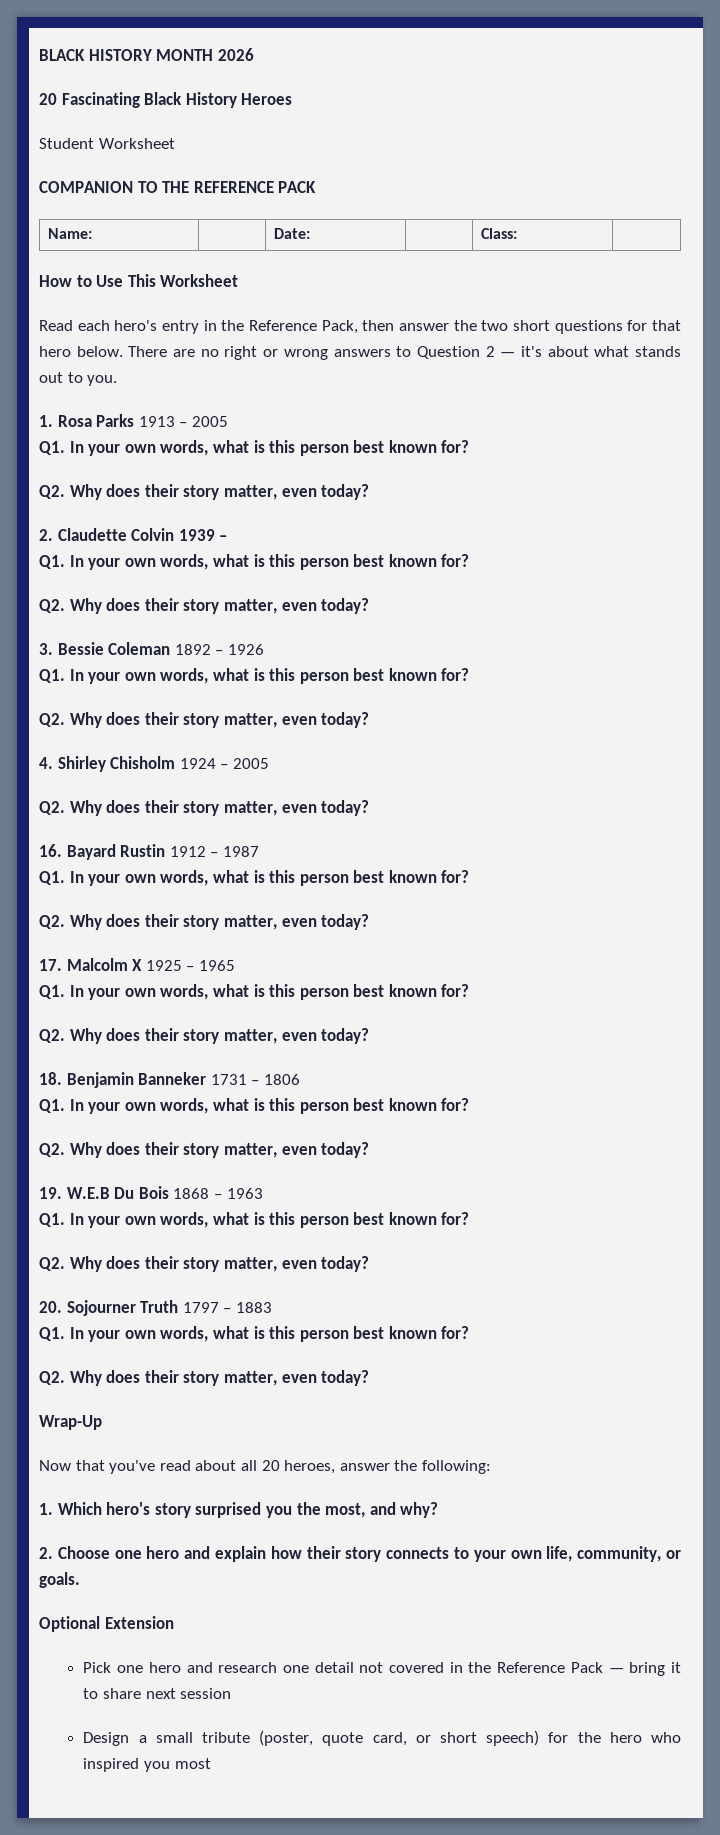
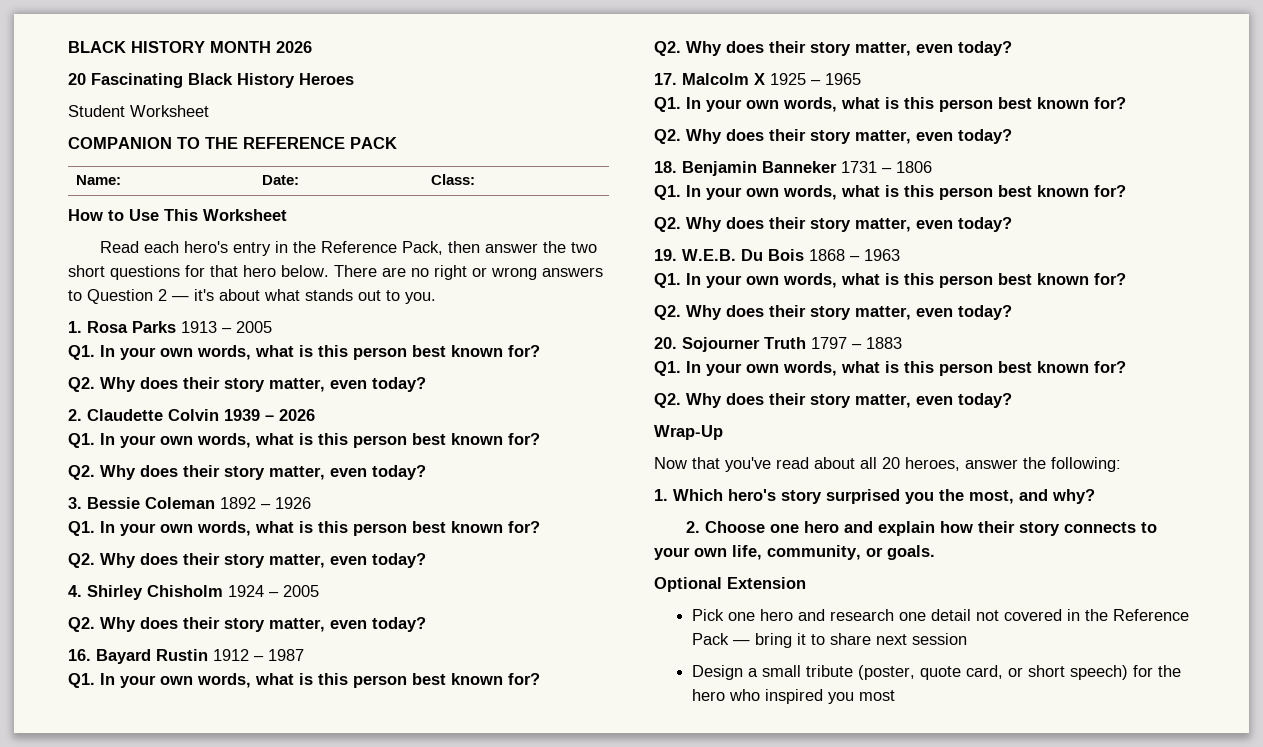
- 2. Claudette Colvin 1939 –
+ 2. Claudette Colvin 1939 – 2026
- 19. W.E.B Du Bois 1868 – 1963
+ 19. W.E.B. Du Bois 1868 – 1963

